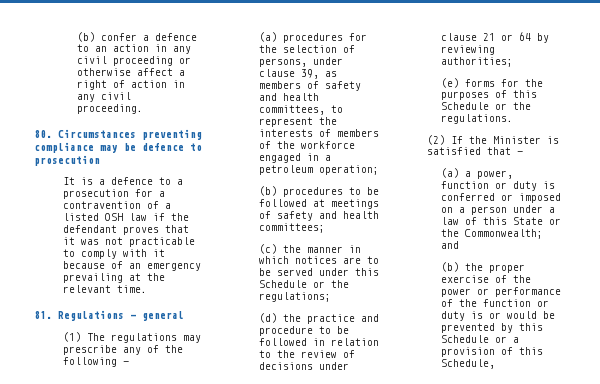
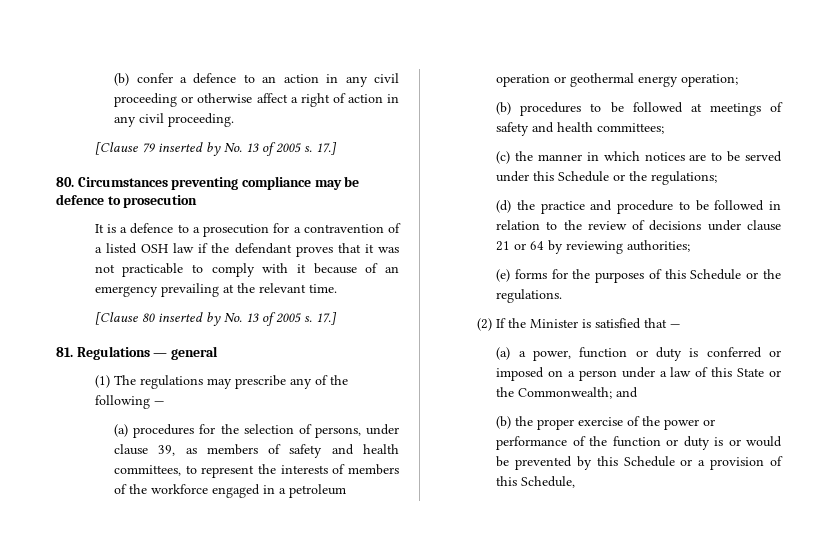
+ [Clause 79 inserted by No. 13 of 2005 s. 17.]
+ [Clause 80 inserted by No. 13 of 2005 s. 17.]
- (a) procedures for the selection of persons, under clause 39, as members of safety and health committees, to represent the interests of members of the workforce engaged in a petroleum operation;
+ (a) procedures for the selection of persons, under clause 39, as members of safety and health committees, to represent the interests of members of the workforce engaged in a petroleum operation or geothermal energy operation;

